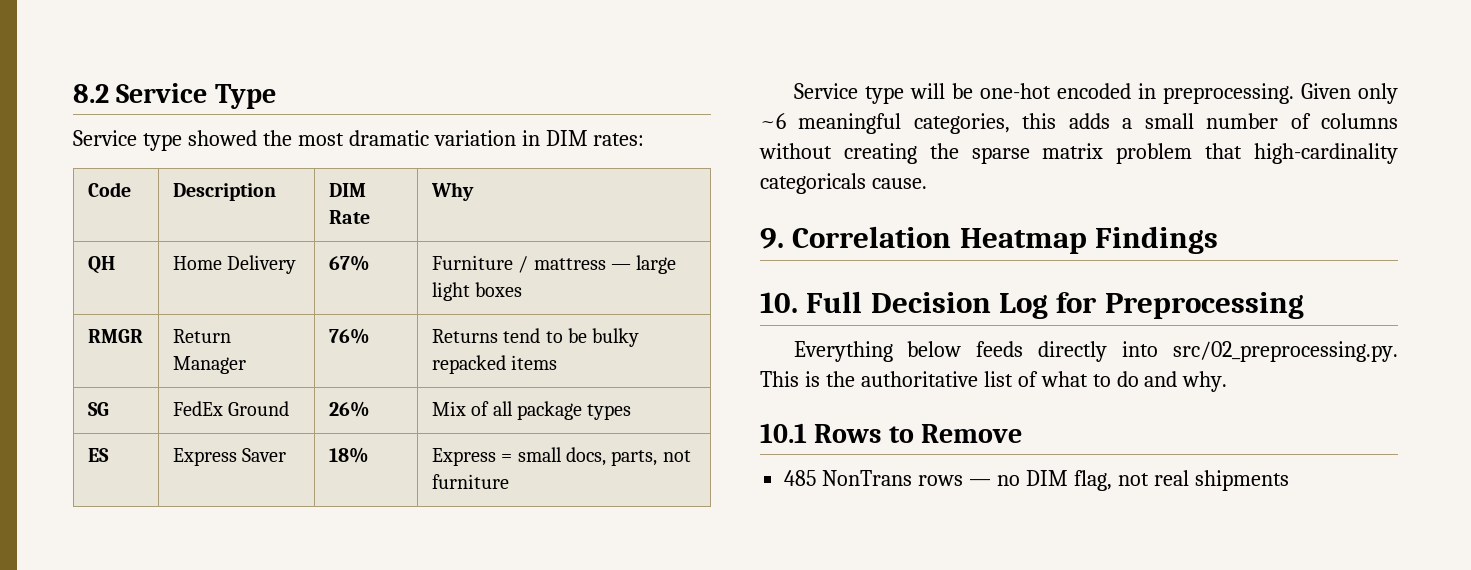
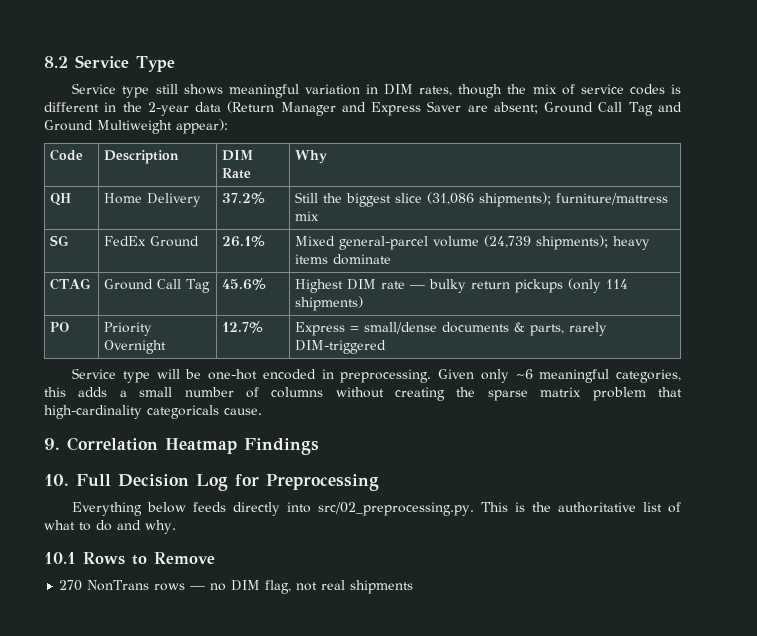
- Service type showed the most dramatic variation in DIM rates:
+ Service type still shows meaningful variation in DIM rates, though the mix of service codes is different in the 2-year data (Return Manager and Express Saver are absent; Ground Call Tag and Ground Multiweight appear):
- QH | Home Delivery | 67% | Furniture / mattress — large light boxes
- RMGR | Return Manager | 76% | Returns tend to be bulky repacked items
- SG | FedEx Ground | 26% | Mix of all package types
- ES | Express Saver | 18% | Express = small docs, parts, not furniture
+ QH | Home Delivery | 37.2% | Still the biggest slice (31,086 shipments); furniture/mattress mix
+ SG | FedEx Ground | 26.1% | Mixed general-parcel volume (24,739 shipments); heavy items dominate
+ CTAG | Ground Call Tag | 45.6% | Highest DIM rate — bulky return pickups (only 114 shipments)
+ PO | Priority Overnight | 12.7% | Express = small/dense documents & parts, rarely DIM-triggered
- 485 NonTrans rows — no DIM flag, not real shipments
+ 270 NonTrans rows — no DIM flag, not real shipments

